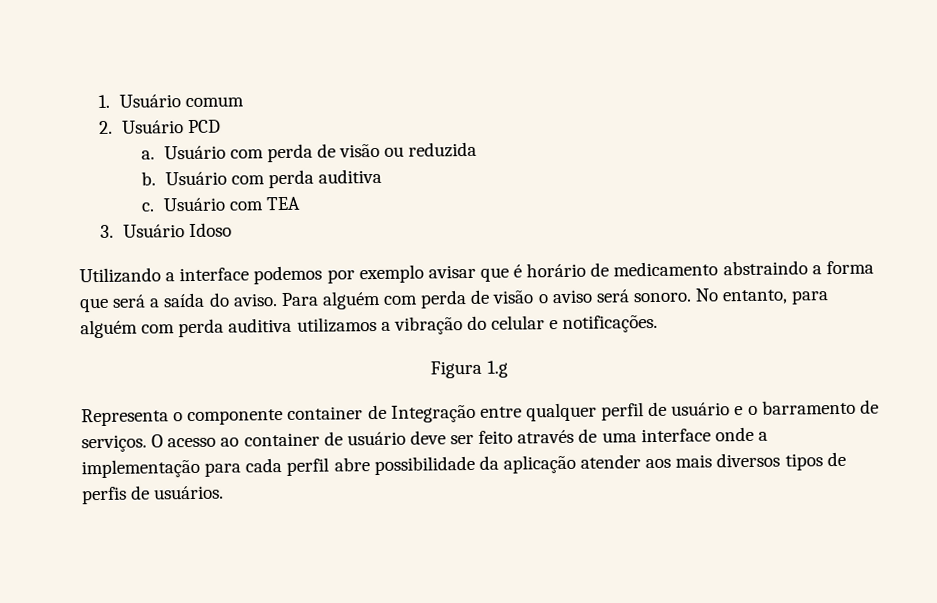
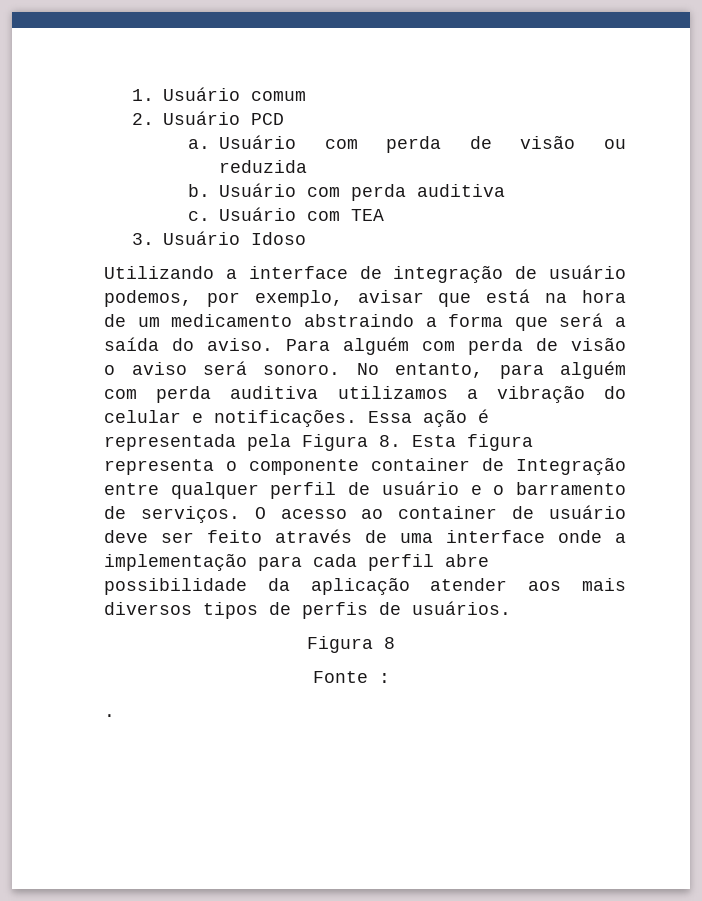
- Utilizando a interface podemos por exemplo avisar que é horário de medicamento abstraindo a forma que será a saída do aviso.
+ Utilizando a interface de integração de usuário podemos, por exemplo, avisar que está na hora de um medicamento abstraindo a forma que será a saída do aviso.
- No entanto, para alguém com perda auditiva utilizamos a vibração do celular e notificações.
- Figura 1.g
- Representa o componente container de Integração entre qualquer perfil de usuário e o barramento de serviços.
+ No entanto, para alguém com perda auditiva utilizamos a vibração do celular e notificações. Essa ação é representada pela Figura 8. Esta figura representa o componente container de Integração entre qualquer perfil de usuário e o barramento de serviços.
+ Figura 8
+ Fonte :
+ .

